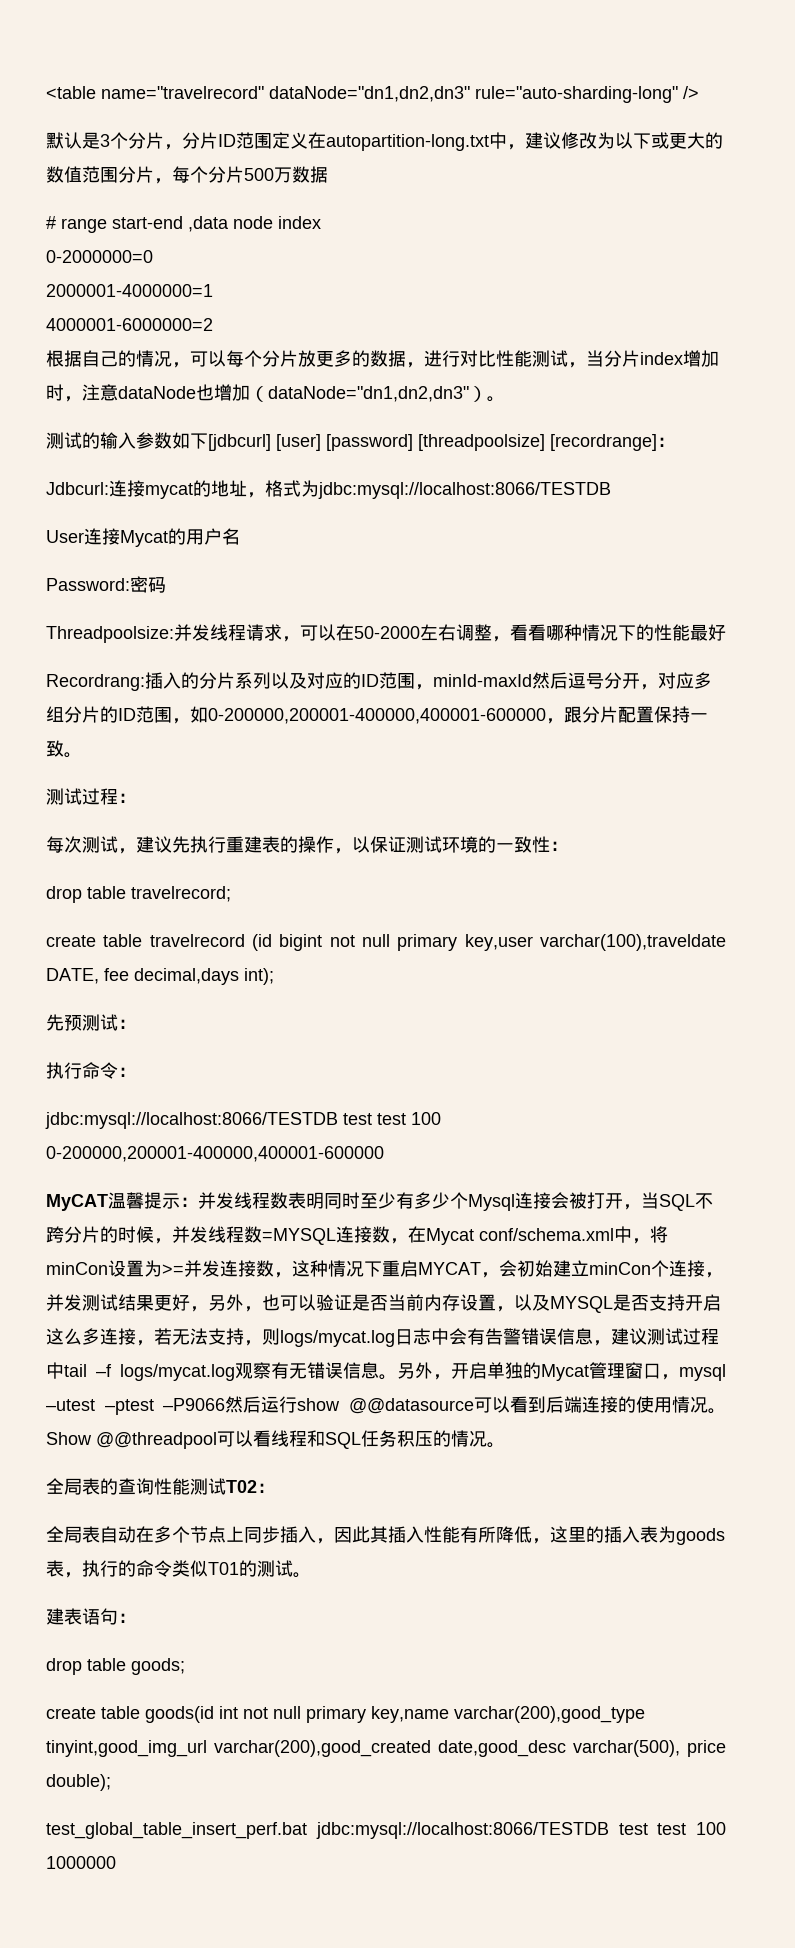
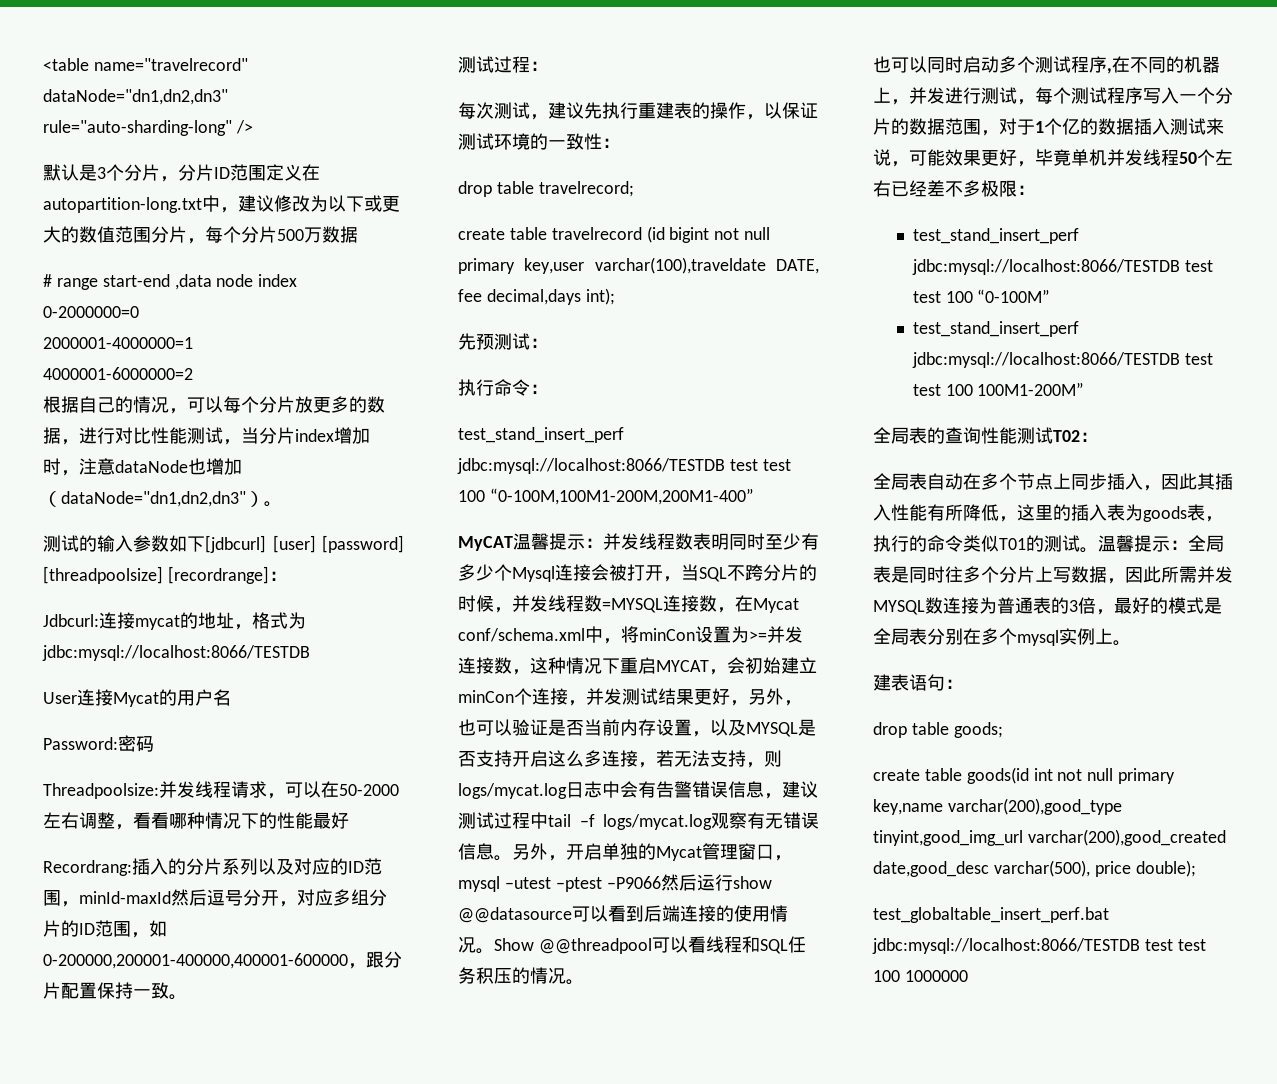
- jdbc:mysql://localhost:8066/TESTDB test test 100 0-200000,200001-400000,400001-600000
+ test_stand_insert_perf jdbc:mysql://localhost:8066/TESTDB test test 100 “0-100M,100M1-200M,200M1-400”
+ 也可以同时启动多个测试程序,在不同的机器上，并发进行测试，每个测试程序写入一个分片的数据范围，对于1个亿的数据插入测试来说，可能效果更好，毕竟单机并发线程50个左右已经差不多极限：
+ test_stand_insert_perf jdbc:mysql://localhost:8066/TESTDB test test 100 “0-100M”
+ test_stand_insert_perf jdbc:mysql://localhost:8066/TESTDB test test 100 100M1-200M”
+ 温馨提示：全局表是同时往多个分片上写数据，因此所需并发MYSQL数连接为普通表的3倍，最好的模式是全局表分别在多个mysql实例上。
- test_global_table_insert_perf.bat jdbc:mysql://localhost:8066/TESTDB test test 100 1000000
+ test_globaltable_insert_perf.bat jdbc:mysql://localhost:8066/TESTDB test test 100 1000000

